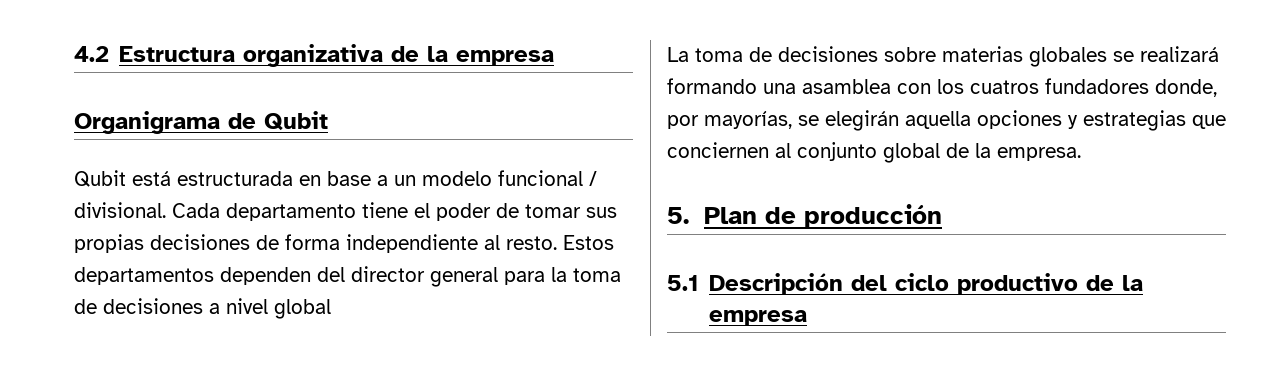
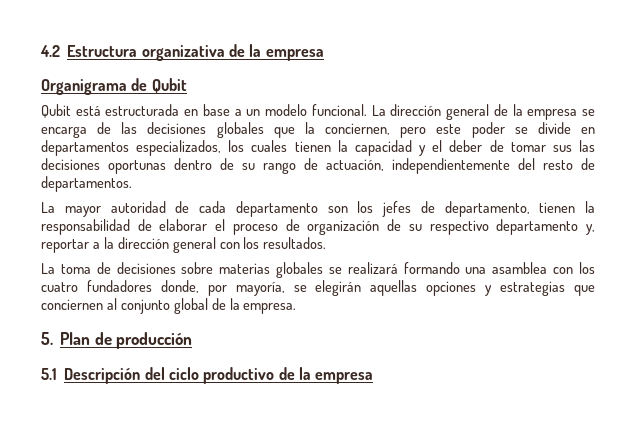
- Qubit está estructurada en base a un modelo funcional / divisional. Cada departamento tiene el poder de tomar sus propias decisiones de forma independiente al resto. Estos departamentos dependen del director general para la toma de decisiones a nivel global
+ Qubit está estructurada en base a un modelo funcional. La dirección general de la empresa se encarga de las decisiones globales que la conciernen, pero este poder se divide en departamentos especializados, los cuales tienen la capacidad y el deber de tomar sus las decisiones oportunas dentro de su rango de actuación, independientemente del resto de departamentos.
+ La mayor autoridad de cada departamento son los jefes de departamento, tienen la responsabilidad de elaborar el proceso de organización de su respectivo departamento y, reportar a la dirección general con los resultados.
- La toma de decisiones sobre materias globales se realizará formando una asamblea con los cuatros fundadores donde, por mayorías, se elegirán aquella opciones y estrategias que conciernen al conjunto global de la empresa.
+ La toma de decisiones sobre materias globales se realizará formando una asamblea con los cuatro fundadores donde, por mayoría, se elegirán aquellas opciones y estrategias que conciernen al conjunto global de la empresa.

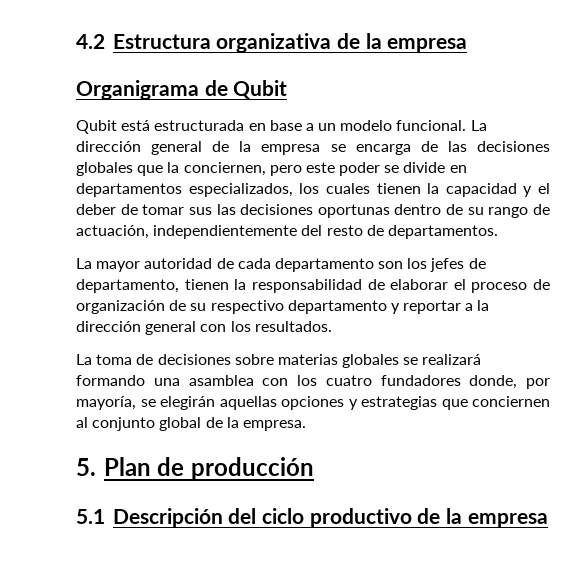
- La mayor autoridad de cada departamento son los jefes de departamento, tienen la responsabilidad de elaborar el proceso de organización de su respectivo departamento y, reportar a la dirección general con los resultados.
+ La mayor autoridad de cada departamento son los jefes de departamento, tienen la responsabilidad de elaborar el proceso de organización de su respectivo departamento y reportar a la dirección general con los resultados.

